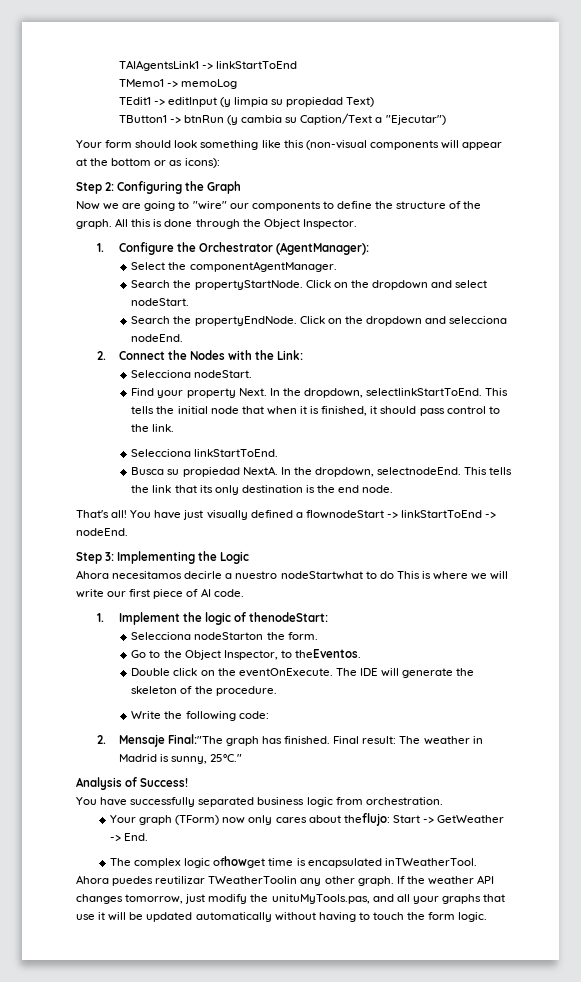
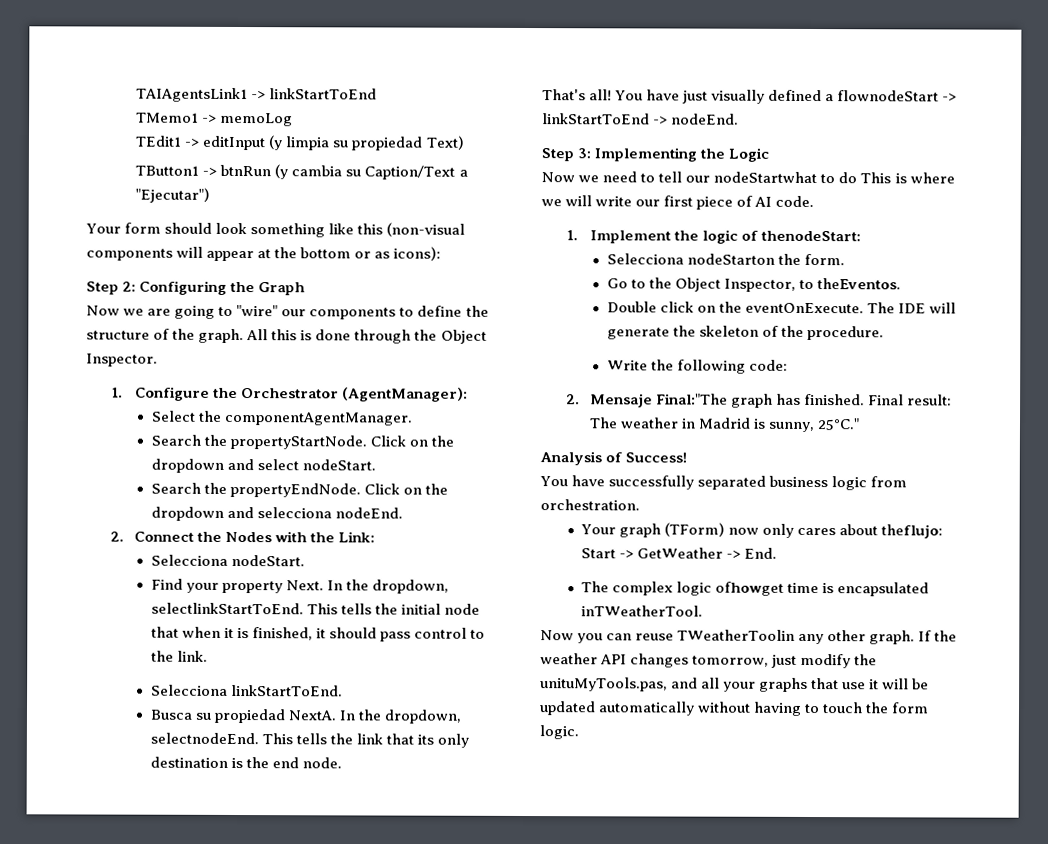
- Ahora necesitamos decirle a nuestro nodeStartwhat to do This is where we will write our first piece of AI code.
+ Now we need to tell our nodeStartwhat to do This is where we will write our first piece of AI code.
- Ahora puedes reutilizar TWeatherToolin any other graph.
+ Now you can reuse TWeatherToolin any other graph.

